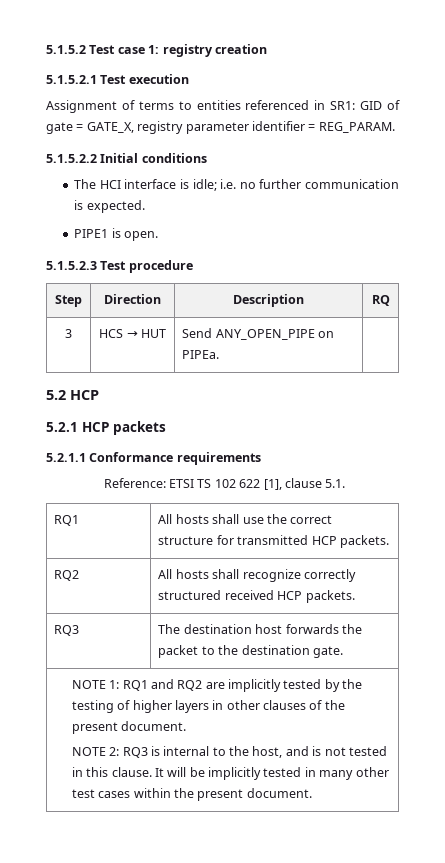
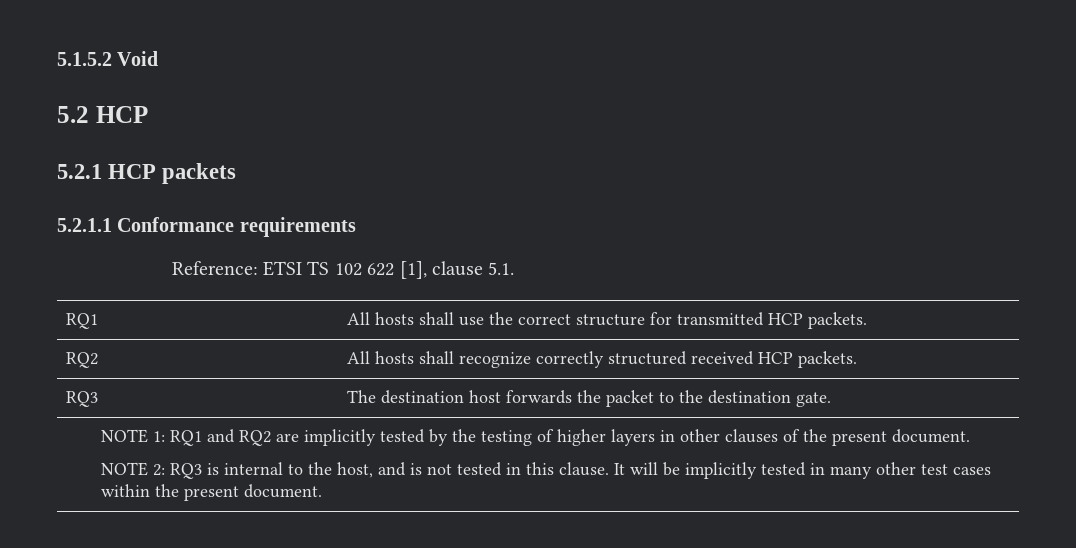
- 5.1.5.2 Test case 1: registry creation
- 5.1.5.2.1 Test execution
- Assignment of terms to entities referenced in SR1: GID of gate = GATE_X, registry parameter identifier = REG_PARAM.
- 5.1.5.2.2 Initial conditions
- The HCI interface is idle; i.e. no further communication is expected.
- PIPE1 is open.
- 5.1.5.2.3 Test procedure
- Step | Direction | Description | RQ
- 3 | HCS → HUT | Send ANY_OPEN_PIPE on PIPEa. |
+ 5.1.5.2 Void

